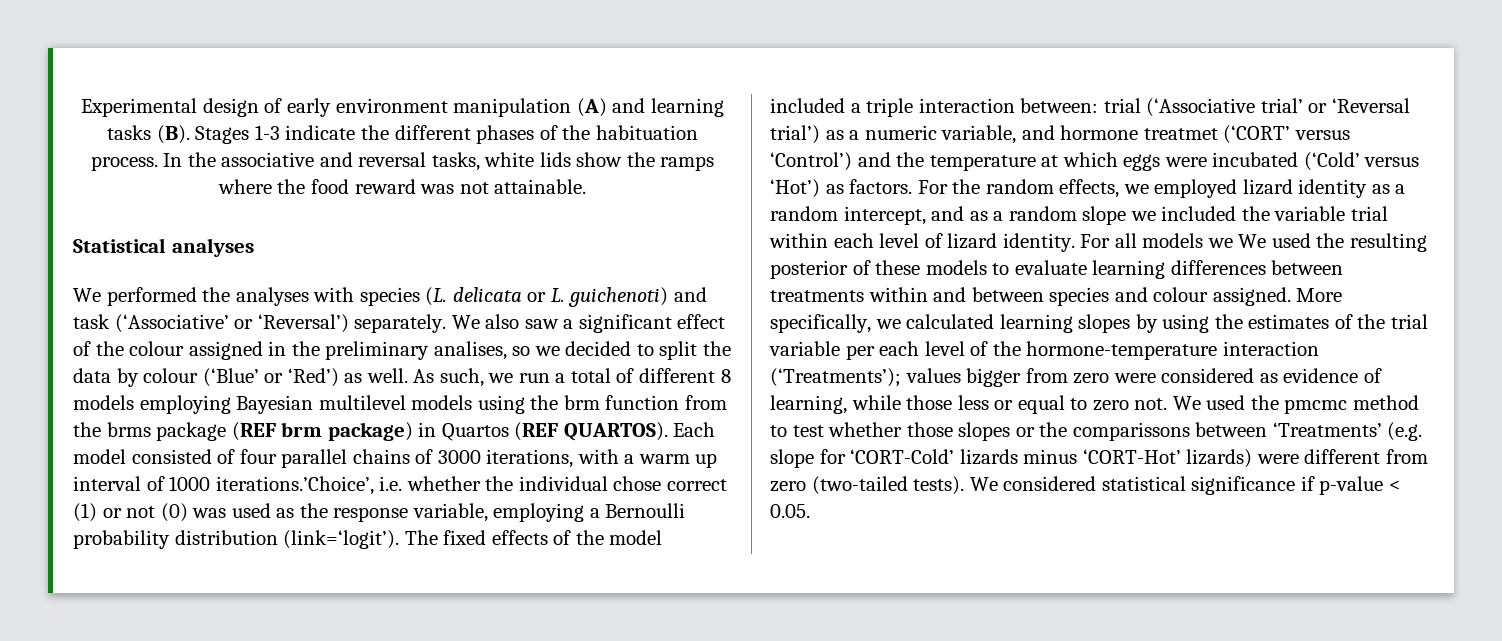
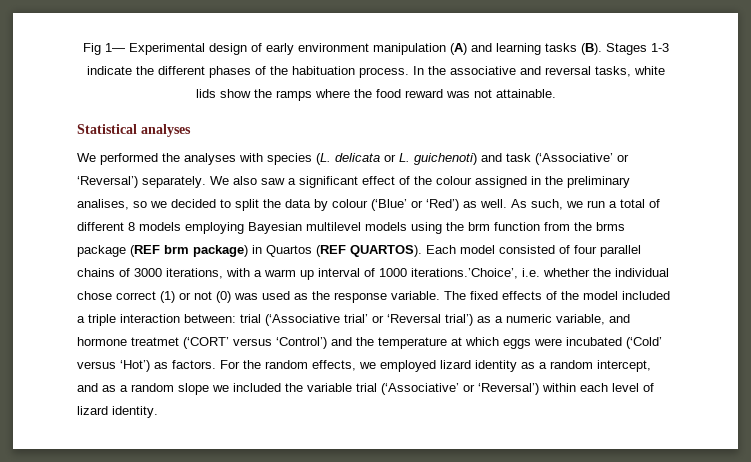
- Experimental design of early environment manipulation (A) and learning tasks (B). Stages 1-3 indicate the different phases of the habituation process.
+ Fig 1— Experimental design of early environment manipulation (A) and learning tasks (B). Stages 1-3 indicate the different phases of the habituation process.
- Each model consisted of four parallel chains of 3000 iterations, with a warm up interval of 1000 iterations.’Choice’, i.e. whether the individual chose correct (1) or not (0) was used as the response variable, employing a Bernoulli probability distribution (link=‘logit’).
+ Each model consisted of four parallel chains of 3000 iterations, with a warm up interval of 1000 iterations.’Choice’, i.e. whether the individual chose correct (1) or not (0) was used as the response variable.
- For the random effects, we employed lizard identity as a random intercept, and as a random slope we included the variable trial within each level of lizard identity. For all models we We used the resulting posterior of these models to evaluate learning differences between treatments within and between species and colour assigned. More specifically, we calculated learning slopes by using the estimates of the trial variable per each level of the hormone-temperature interaction (‘Treatments’); values bigger from zero were considered as evidence of learning, while those less or equal to zero not. We used the pmcmc method to test whether those slopes or the comparissons between ‘Treatments’ (e.g. slope for ‘CORT-Cold’ lizards minus ‘CORT-Hot’ lizards) were different from zero (two-tailed tests). We considered statistical significance if p-value < 0.05.
+ For the random effects, we employed lizard identity as a random intercept, and as a random slope we included the variable trial (‘Associative’ or ‘Reversal’) within each level of lizard identity.

